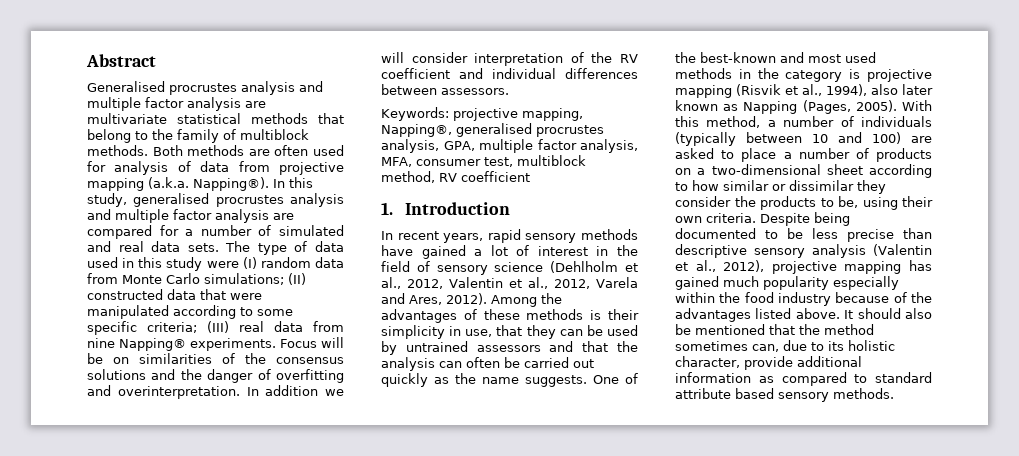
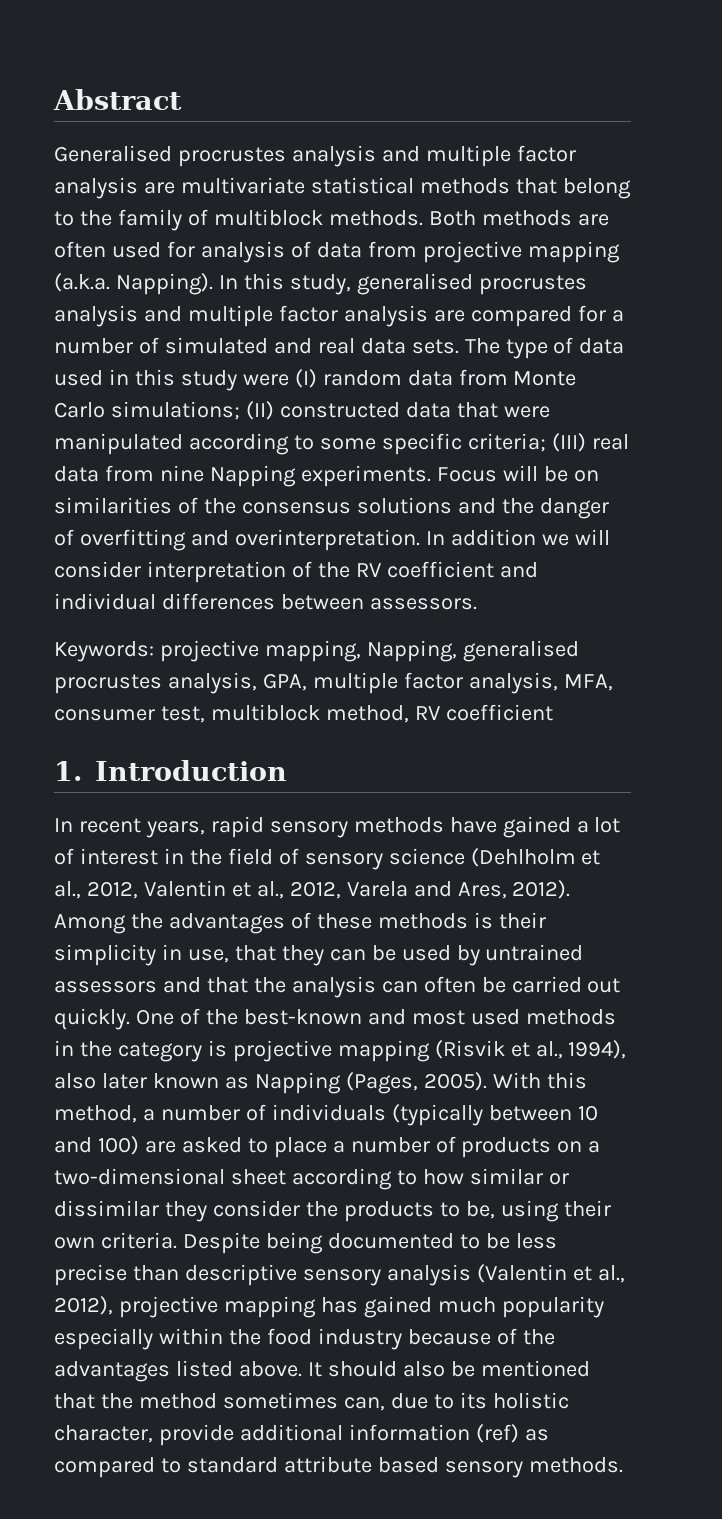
- Both methods are often used for analysis of data from projective mapping (a.k.a. Napping®).
+ Both methods are often used for analysis of data from projective mapping (a.k.a. Napping).
- The type of data used in this study were (I) random data from Monte Carlo simulations; (II) constructed data that were manipulated according to some specific criteria; (III) real data from nine Napping® experiments.
+ The type of data used in this study were (I) random data from Monte Carlo simulations; (II) constructed data that were manipulated according to some specific criteria; (III) real data from nine Napping experiments.
- Keywords: projective mapping, Napping®, generalised procrustes analysis, GPA, multiple factor analysis, MFA, consumer test, multiblock method, RV coefficient
+ Keywords: projective mapping, Napping, generalised procrustes analysis, GPA, multiple factor analysis, MFA, consumer test, multiblock method, RV coefficient
- Among the advantages of these methods is their simplicity in use, that they can be used by untrained assessors and that the analysis can often be carried out quickly as the name suggests.
+ Among the advantages of these methods is their simplicity in use, that they can be used by untrained assessors and that the analysis can often be carried out quickly.
- It should also be mentioned that the method sometimes can, due to its holistic character, provide additional information as compared to standard attribute based sensory methods.
+ It should also be mentioned that the method sometimes can, due to its holistic character, provide additional information (ref) as compared to standard attribute based sensory methods.

